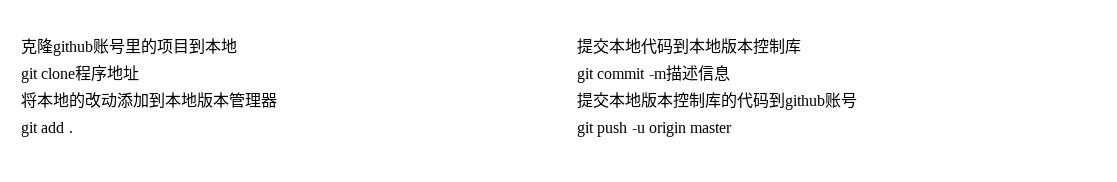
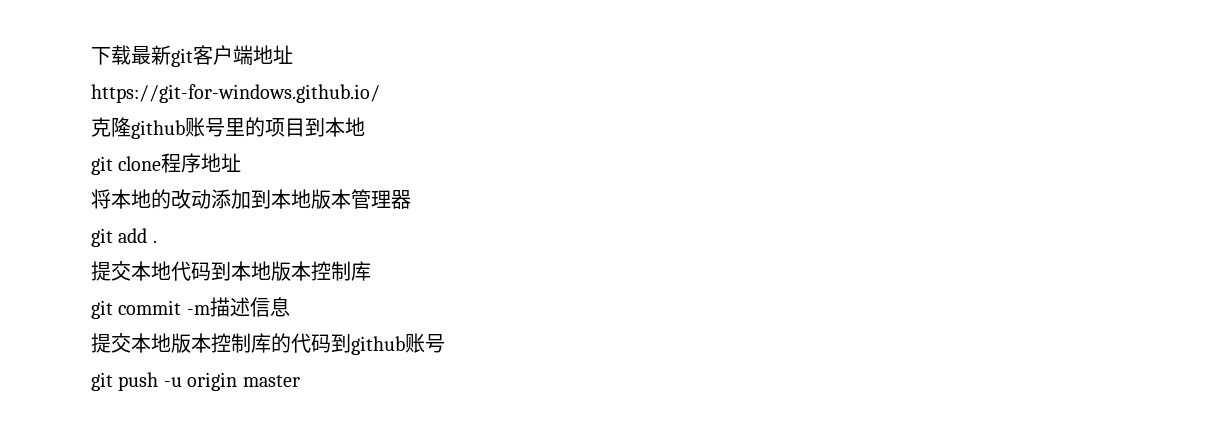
+ 下载最新git客户端地址
+ https://git-for-windows.github.io/

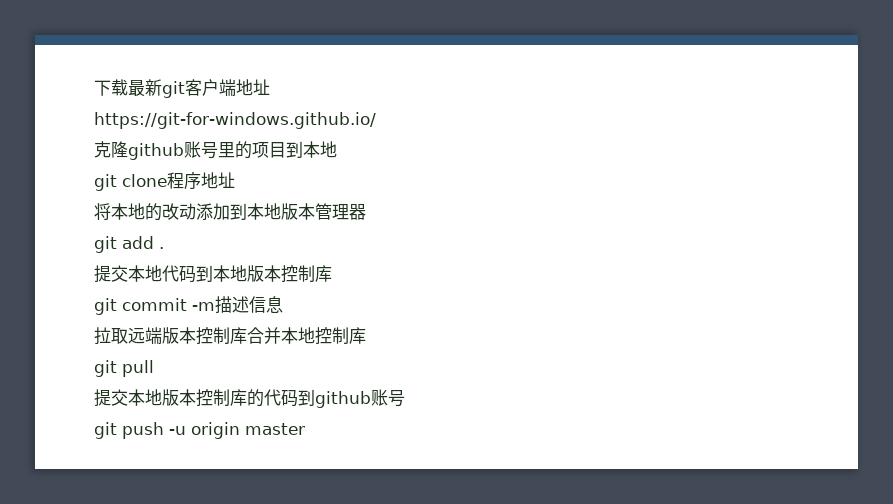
+ 拉取远端版本控制库合并本地控制库
+ git pull

